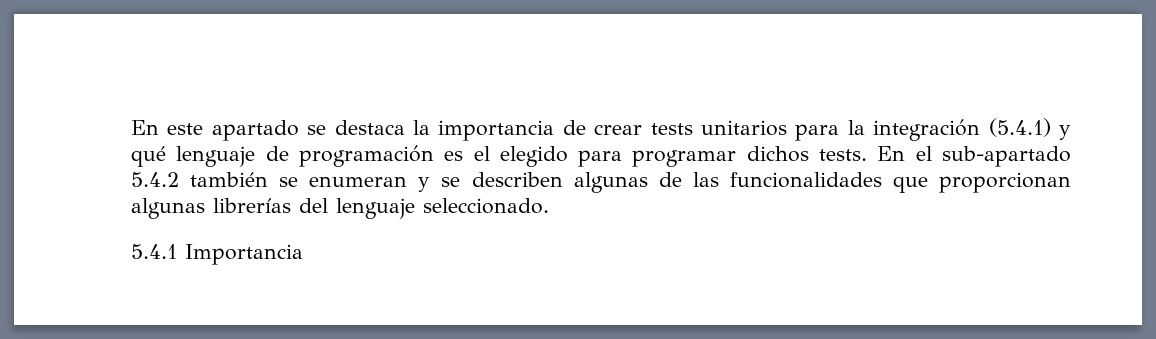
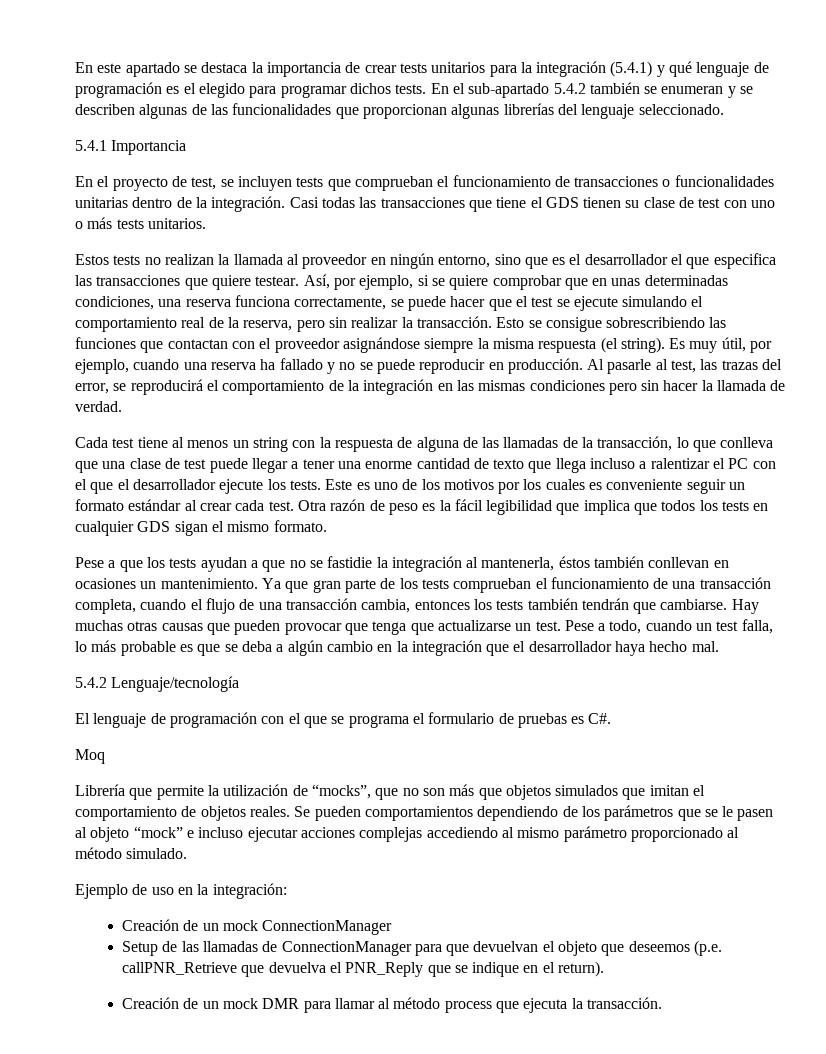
+ En el proyecto de test, se incluyen tests que comprueban el funcionamiento de transacciones o funcionalidades unitarias dentro de la integración. Casi todas las transacciones que tiene el GDS tienen su clase de test con uno o más tests unitarios.
+ Estos tests no realizan la llamada al proveedor en ningún entorno, sino que es el desarrollador el que especifica las transacciones que quiere testear. Así, por ejemplo, si se quiere comprobar que en unas determinadas condiciones, una reserva funciona correctamente, se puede hacer que el test se ejecute simulando el comportamiento real de la reserva, pero sin realizar la transacción. Esto se consigue sobrescribiendo las funciones que contactan con el proveedor asignándose siempre la misma respuesta (el string). Es muy útil, por ejemplo, cuando una reserva ha fallado y no se puede reproducir en producción. Al pasarle al test, las trazas del error, se reproducirá el comportamiento de la integración en las mismas condiciones pero sin hacer la llamada de verdad.
+ Cada test tiene al menos un string con la respuesta de alguna de las llamadas de la transacción, lo que conlleva que una clase de test puede llegar a tener una enorme cantidad de texto que llega incluso a ralentizar el PC con el que el desarrollador ejecute los tests. Este es uno de los motivos por los cuales es conveniente seguir un formato estándar al crear cada test. Otra razón de peso es la fácil legibilidad que implica que todos los tests en cualquier GDS sigan el mismo formato.
+ Pese a que los tests ayudan a que no se fastidie la integración al mantenerla, éstos también conllevan en ocasiones un mantenimiento. Ya que gran parte de los tests comprueban el funcionamiento de una transacción completa, cuando el flujo de una transacción cambia, entonces los tests también tendrán que cambiarse. Hay muchas otras causas que pueden provocar que tenga que actualizarse un test. Pese a todo, cuando un test falla, lo más probable es que se deba a algún cambio en la integración que el desarrollador haya hecho mal.
+ 5.4.2 Lenguaje/tecnología
+ El lenguaje de programación con el que se programa el formulario de pruebas es C#.
+ Moq
+ Librería que permite la utilización de “mocks”, que no son más que objetos simulados que imitan el comportamiento de objetos reales. Se pueden comportamientos dependiendo de los parámetros que se le pasen al objeto “mock” e incluso ejecutar acciones complejas accediendo al mismo parámetro proporcionado al método simulado.
+ Ejemplo de uso en la integración:
+ Creación de un mock ConnectionManager
+ Setup de las llamadas de ConnectionManager para que devuelvan el objeto que deseemos (p.e. callPNR_Retrieve que devuelva el PNR_Reply que se indique en el return).
+ Creación de un mock DMR para llamar al método process que ejecuta la transacción.

